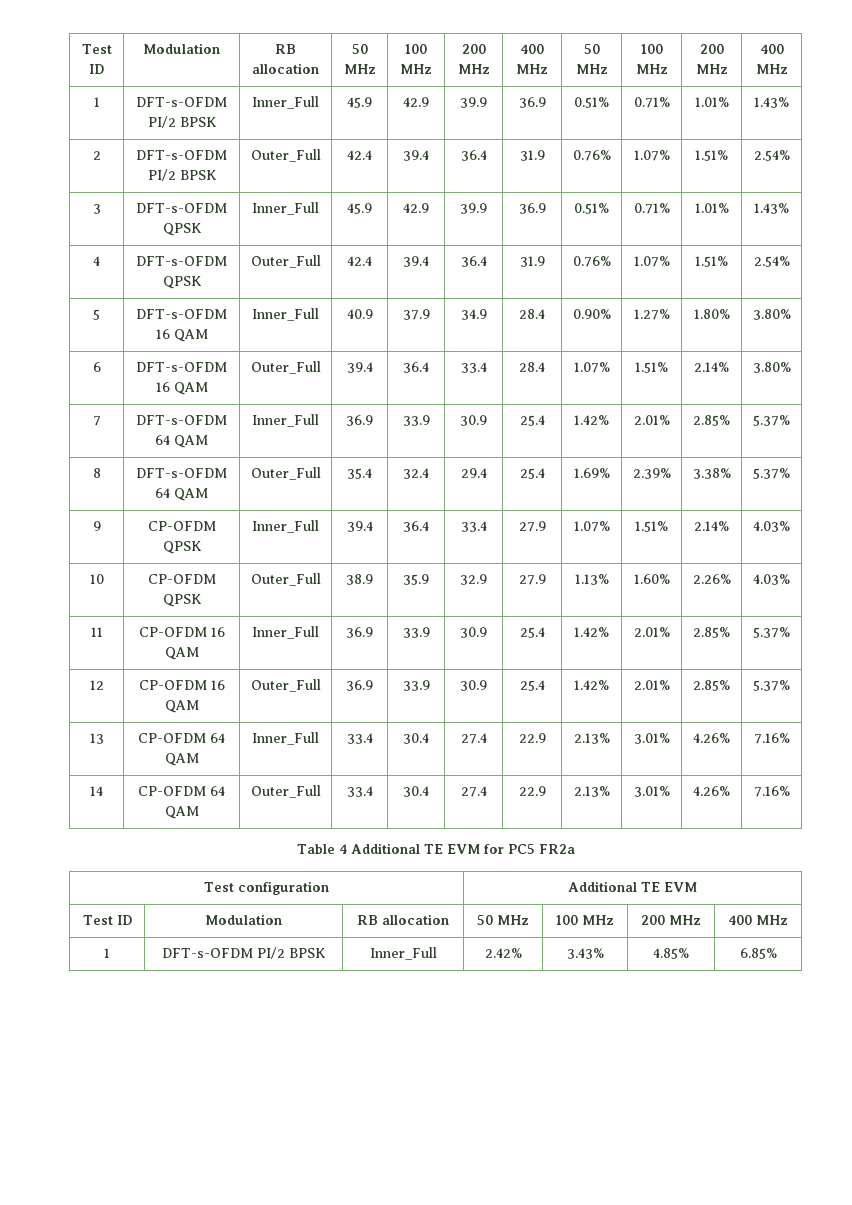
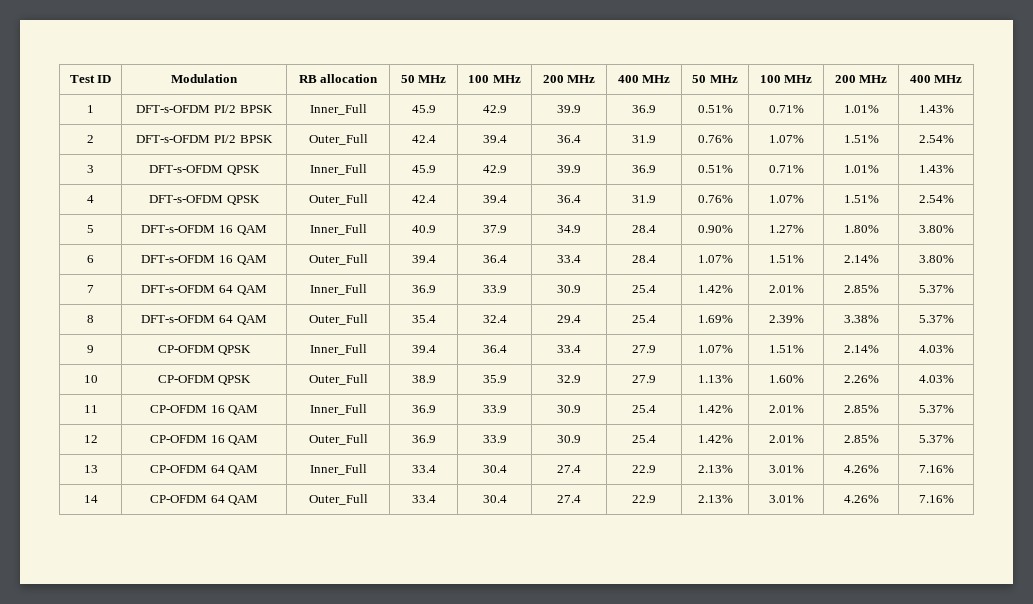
- Table 4 Additional TE EVM for PC5 FR2a
- Test configuration | Additional TE EVM
- Test ID | Modulation | RB allocation | 50 MHz | 100 MHz | 200 MHz | 400 MHz
- 1 | DFT-s-OFDM PI/2 BPSK | Inner_Full | 2.42% | 3.43% | 4.85% | 6.85%

